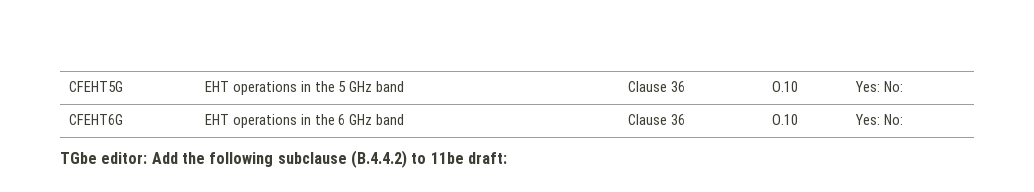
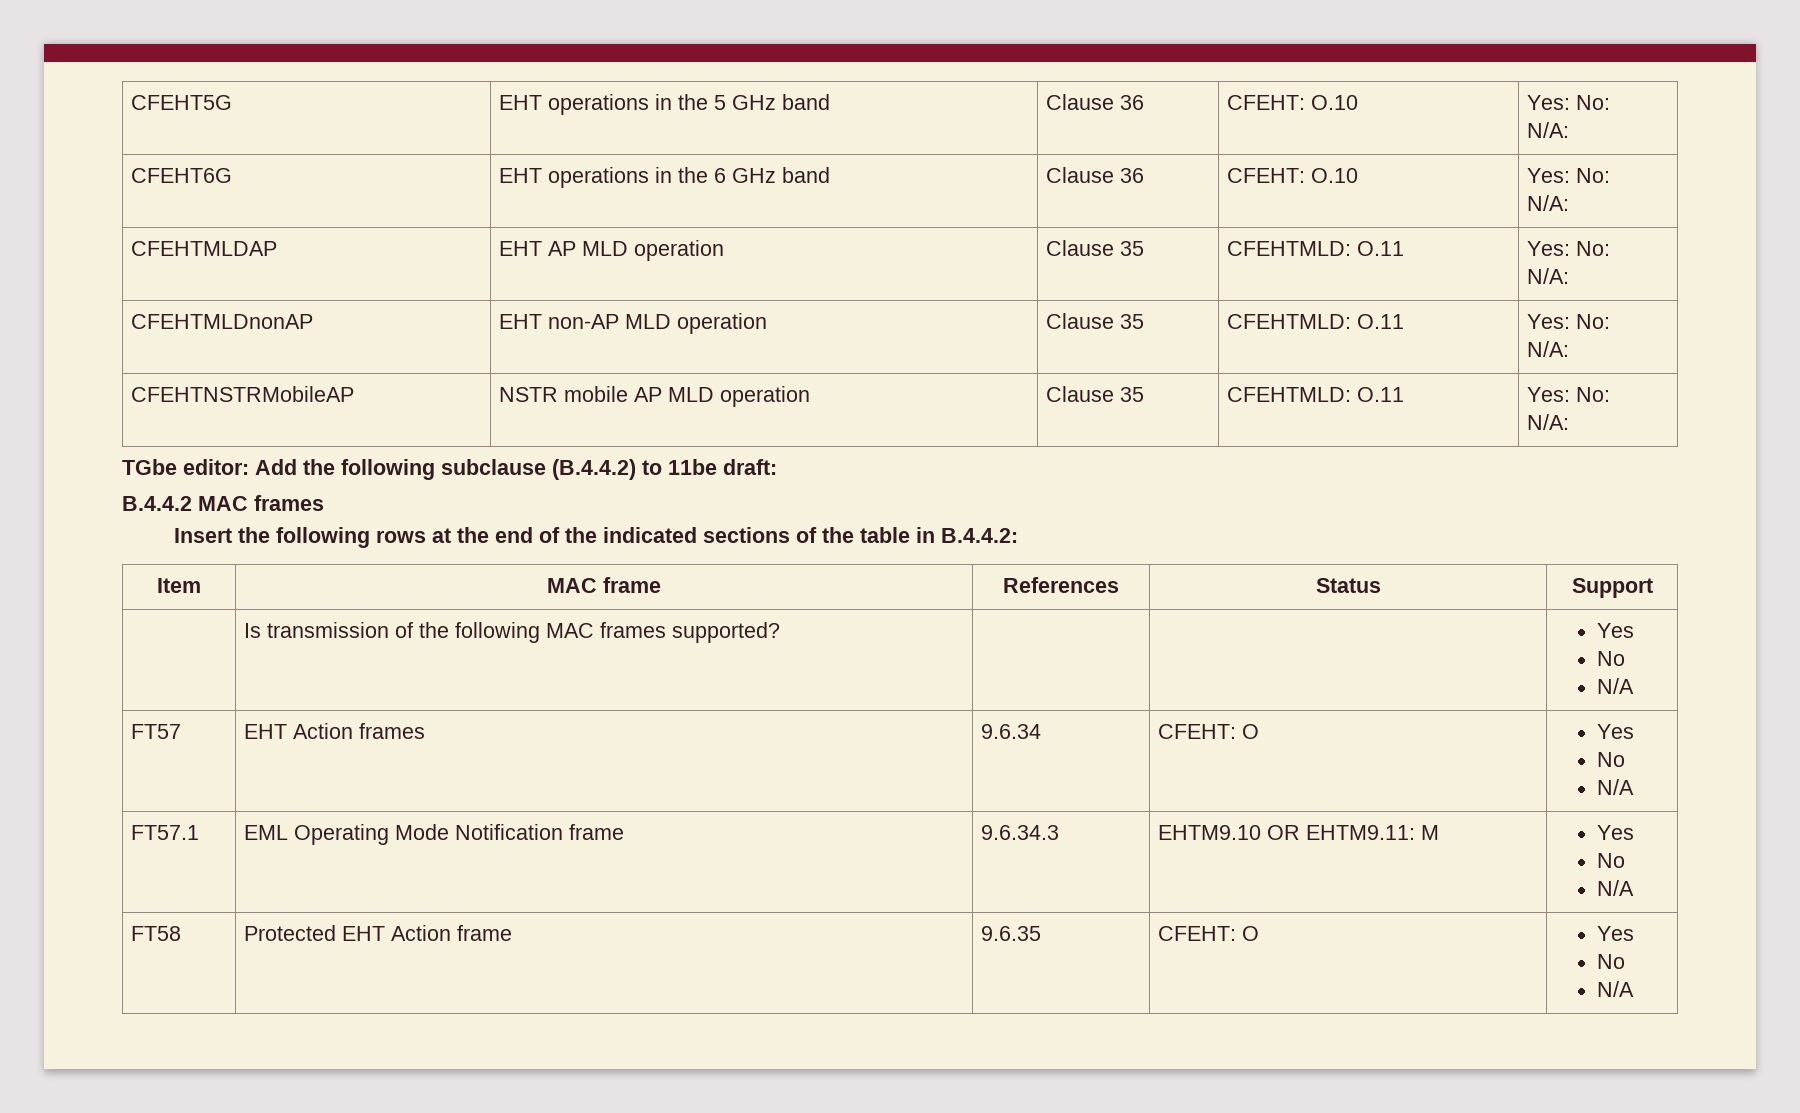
- CFEHT5G | EHT operations in the 5 GHz band | Clause 36 | O.10 | Yes: No:
+ CFEHT5G | EHT operations in the 5 GHz band | Clause 36 | CFEHT: O.10 | Yes: No:
+ N/A:
- CFEHT6G | EHT operations in the 6 GHz band | Clause 36 | O.10 | Yes: No:
+ CFEHT6G | EHT operations in the 6 GHz band | Clause 36 | CFEHT: O.10 | Yes: No:
+ N/A:
+ CFEHTMLDAP | EHT AP MLD operation | Clause 35 | CFEHTMLD: O.11 | Yes: No:
+ N/A:
+ CFEHTMLDnonAP | EHT non-AP MLD operation | Clause 35 | CFEHTMLD: O.11 | Yes: No:
+ N/A:
+ CFEHTNSTRMobileAP | NSTR mobile AP MLD operation | Clause 35 | CFEHTMLD: O.11 | Yes: No:
+ N/A:
+ B.4.4.2 MAC frames
+ Insert the following rows at the end of the indicated sections of the table in B.4.4.2:
+ Item | MAC frame | References | Status | Support
+ | Is transmission of the following MAC frames supported? | | | Yes
+ No
+ N/A
+ FT57 | EHT Action frames | 9.6.34 | CFEHT: O | Yes
+ No
+ N/A
+ FT57.1 | EML Operating Mode Notification frame | 9.6.34.3 | EHTM9.10 OR EHTM9.11: M | Yes
+ No
+ N/A
+ FT58 | Protected EHT Action frame | 9.6.35 | CFEHT: O | Yes
+ No
+ N/A

